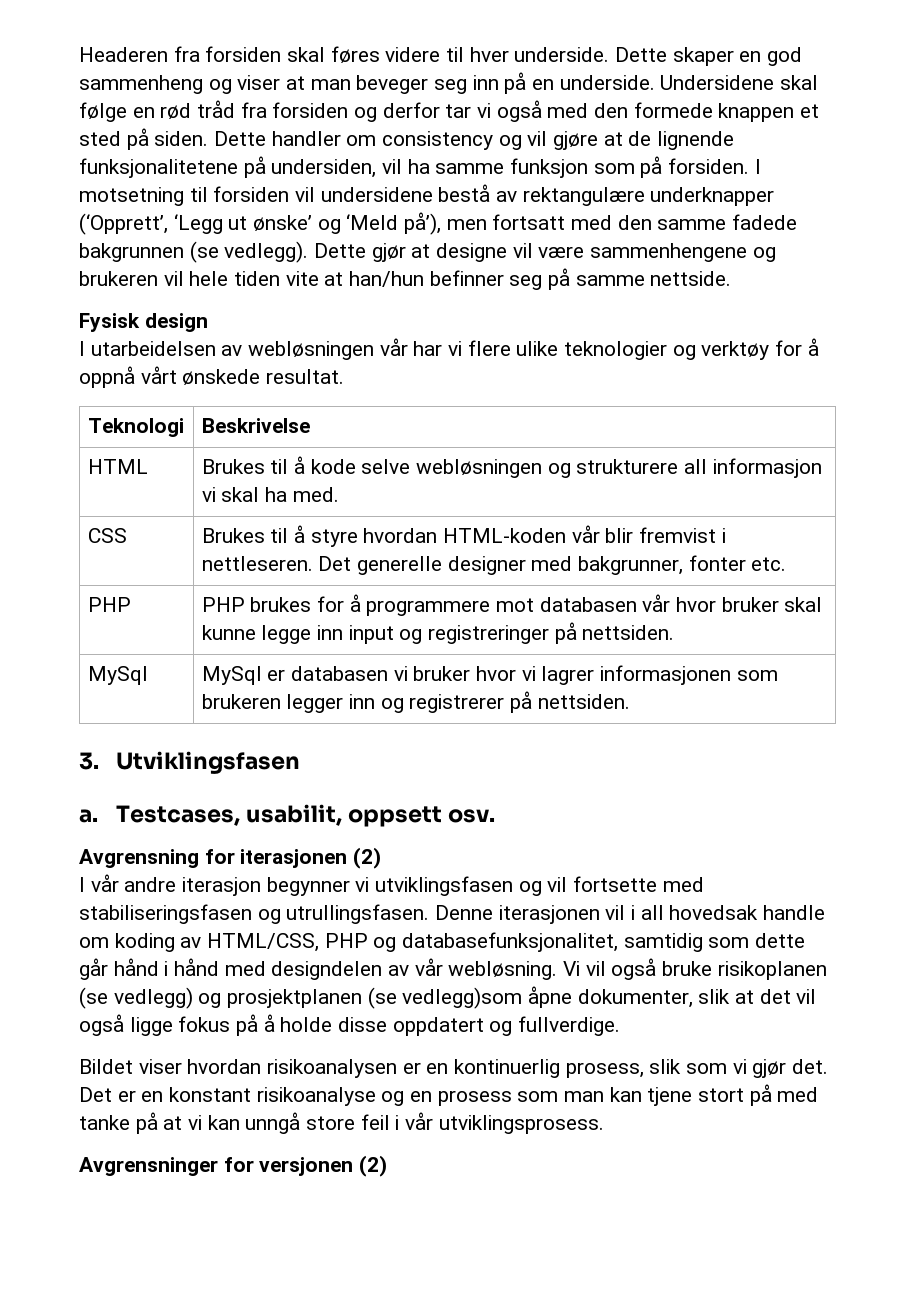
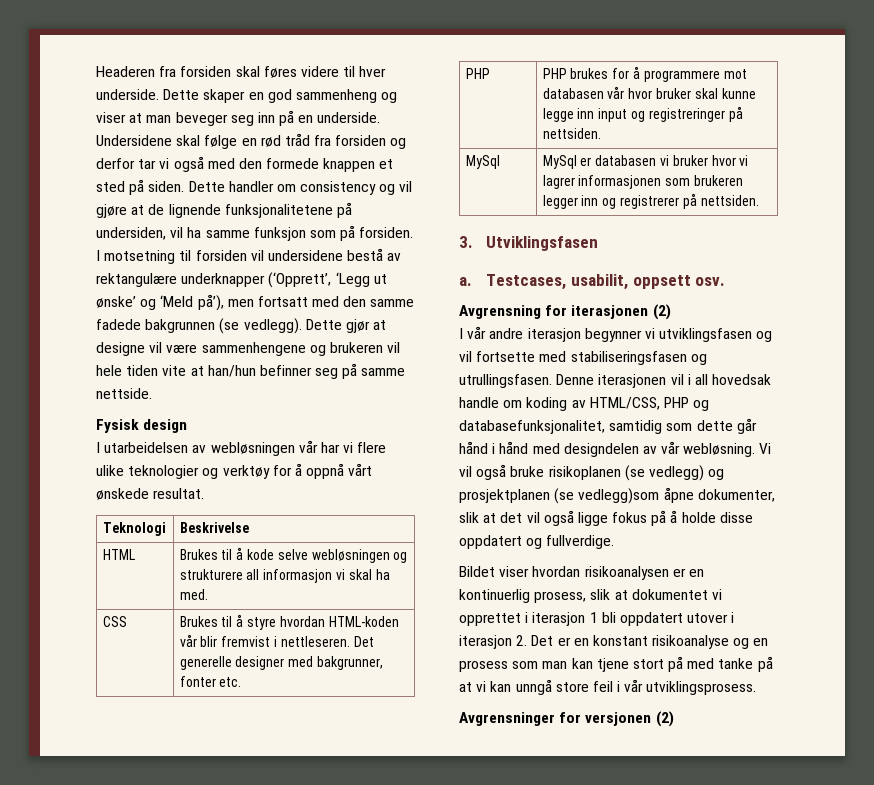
- Bildet viser hvordan risikoanalysen er en kontinuerlig prosess, slik som vi gjør det. Det er en konstant risikoanalyse og en prosess som man kan tjene stort på med tanke på at vi kan unngå store feil i vår utviklingsprosess.
+ Bildet viser hvordan risikoanalysen er en kontinuerlig prosess, slik at dokumentet vi opprettet i iterasjon 1 bli oppdatert utover i iterasjon 2. Det er en konstant risikoanalyse og en prosess som man kan tjene stort på med tanke på at vi kan unngå store feil i vår utviklingsprosess.

